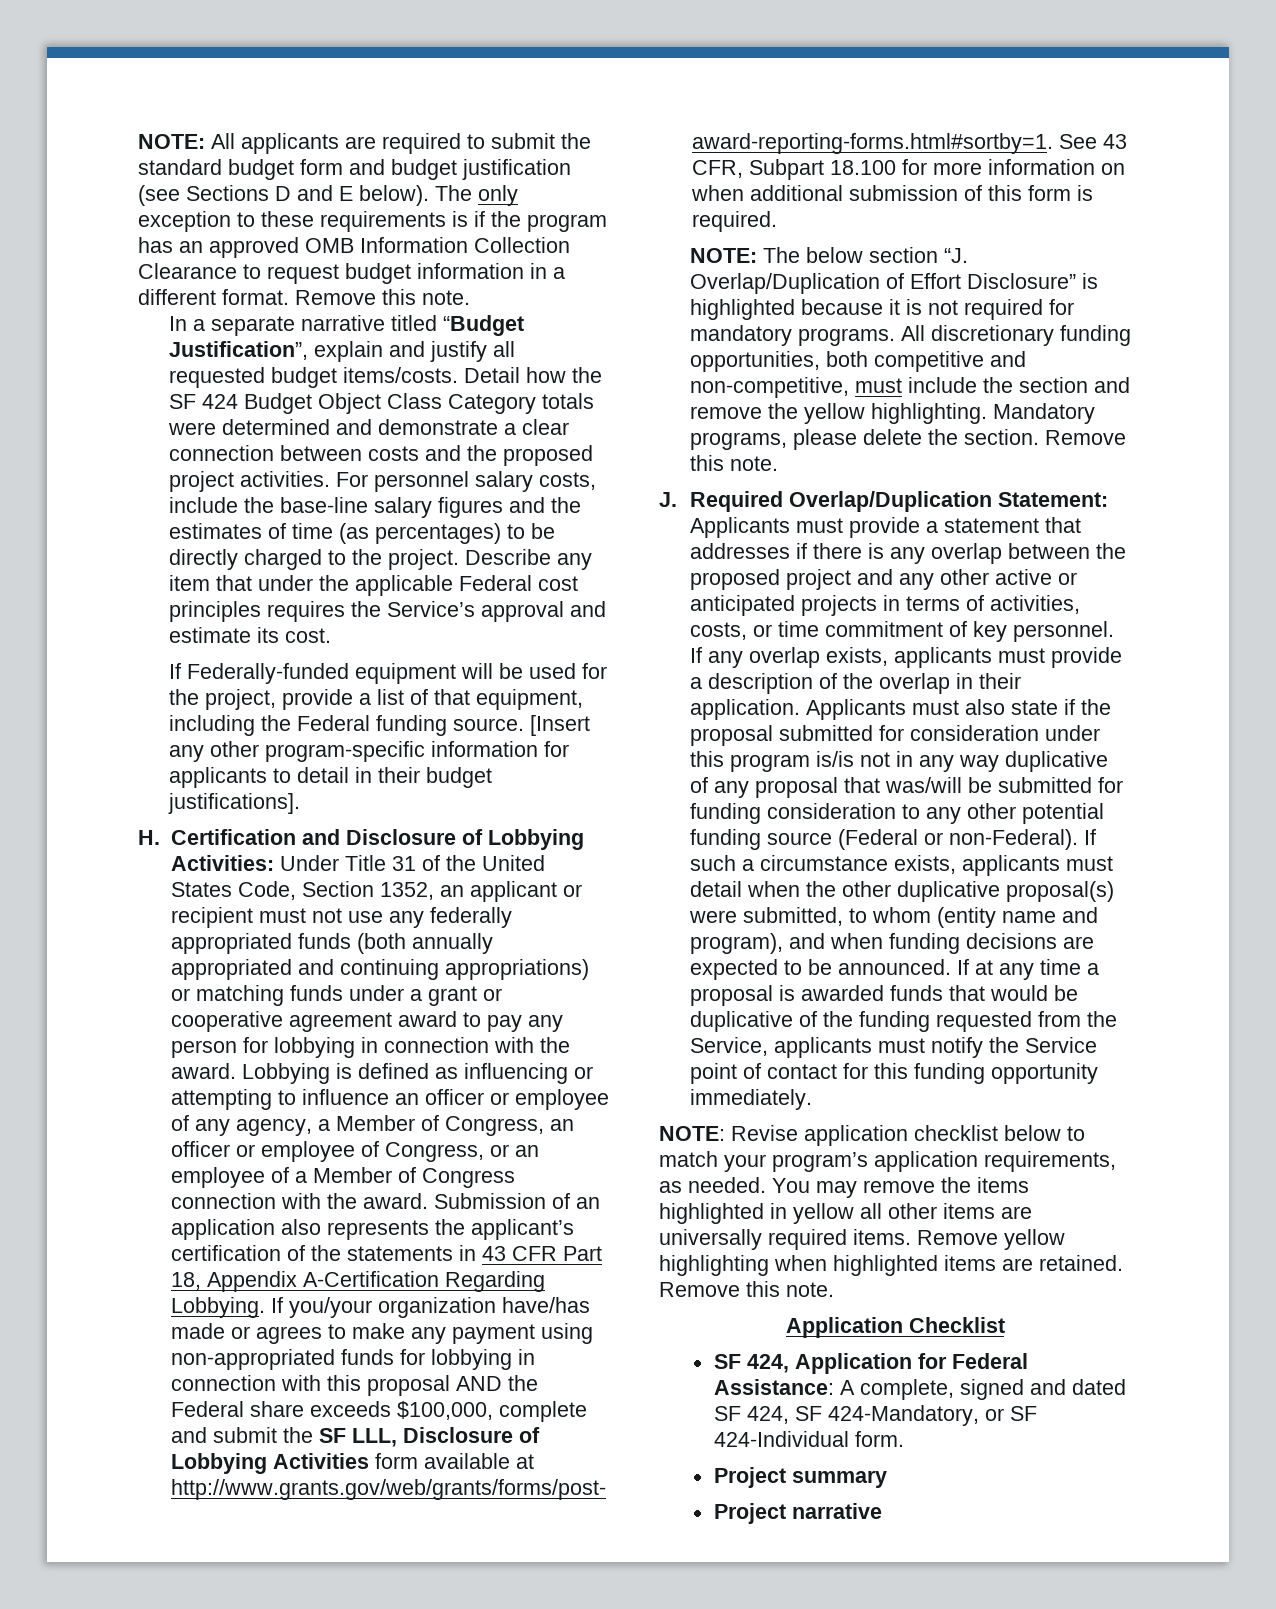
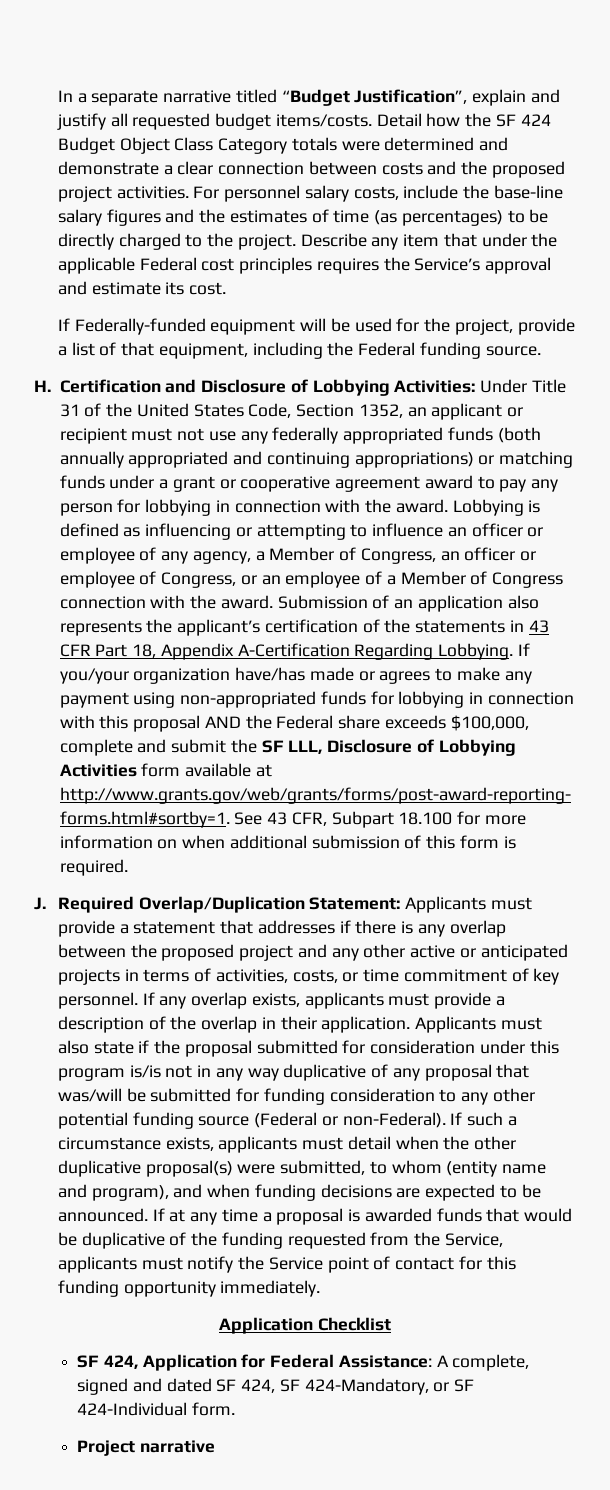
- NOTE: All applicants are required to submit the standard budget form and budget justification (see Sections D and E below). The only exception to these requirements is if the program has an approved OMB Information Collection Clearance to request budget information in a different format. Remove this note.
- [Insert any other program-specific information for applicants to detail in their budget justifications].
- NOTE: The below section “J. Overlap/Duplication of Effort Disclosure” is highlighted because it is not required for mandatory programs. All discretionary funding opportunities, both competitive and non-competitive, must include the section and remove the yellow highlighting. Mandatory programs, please delete the section. Remove this note.
- NOTE: Revise application checklist below to match your program’s application requirements, as needed. You may remove the items highlighted in yellow all other items are universally required items. Remove yellow highlighting when highlighted items are retained. Remove this note.
- Project summary

